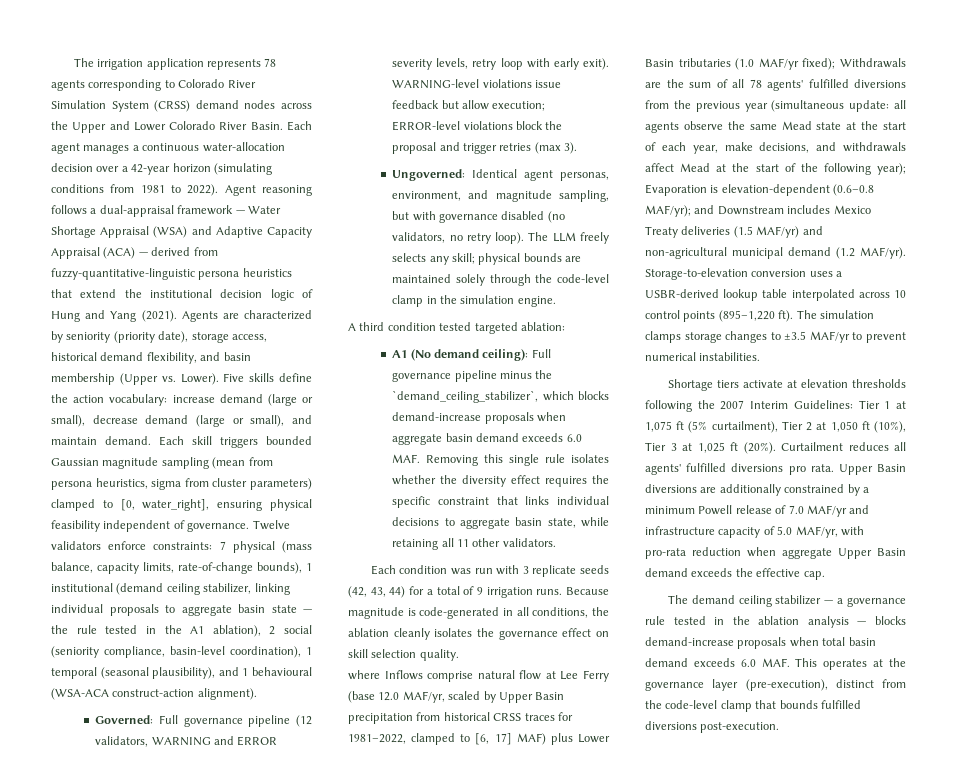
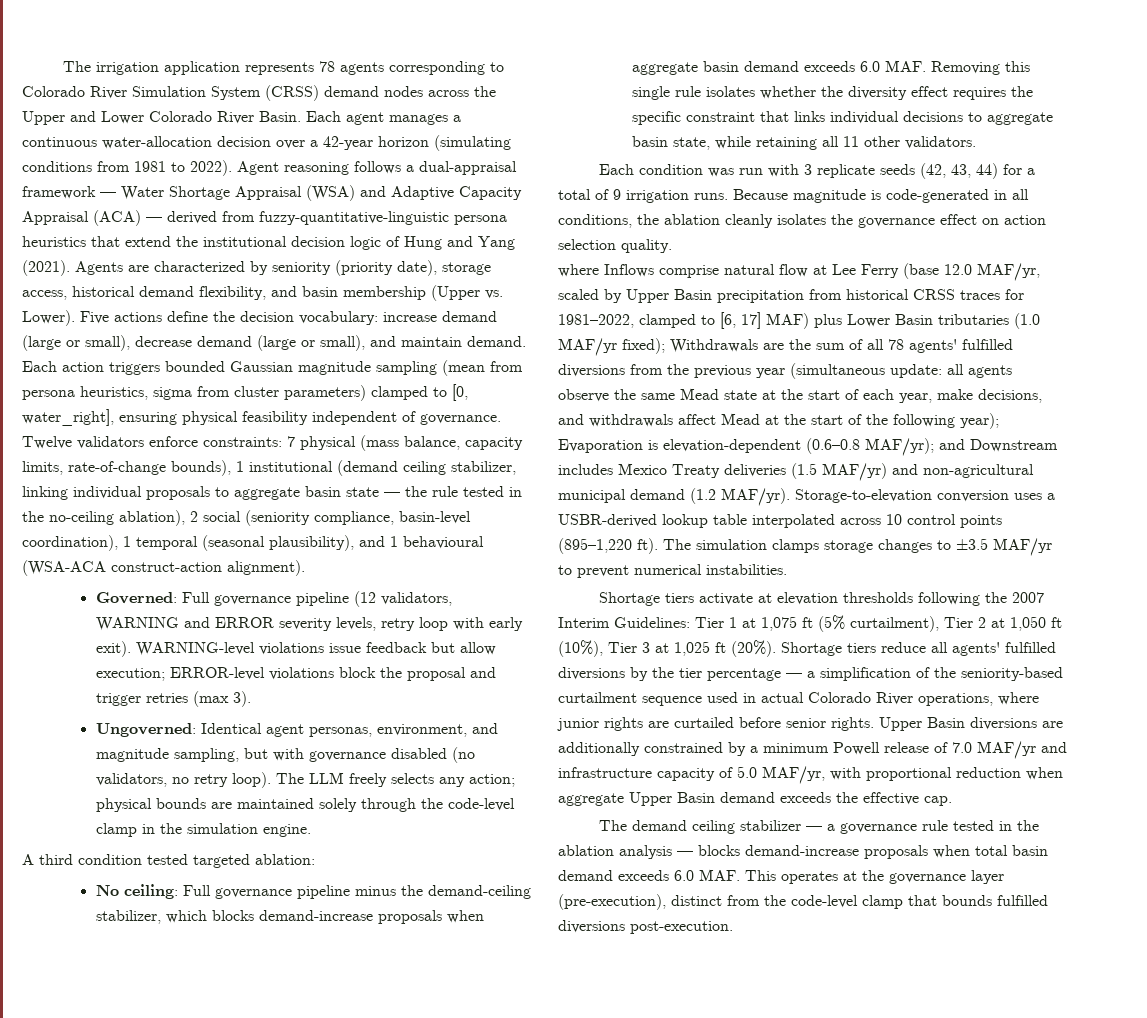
- Five skills define the action vocabulary: increase demand (large or small), decrease demand (large or small), and maintain demand.
+ Five actions define the decision vocabulary: increase demand (large or small), decrease demand (large or small), and maintain demand.
- Each skill triggers bounded Gaussian magnitude sampling (mean from persona heuristics, sigma from cluster parameters) clamped to [0, water_right], ensuring physical feasibility independent of governance.
+ Each action triggers bounded Gaussian magnitude sampling (mean from persona heuristics, sigma from cluster parameters) clamped to [0, water_right], ensuring physical feasibility independent of governance.
- Twelve validators enforce constraints: 7 physical (mass balance, capacity limits, rate-of-change bounds), 1 institutional (demand ceiling stabilizer, linking individual proposals to aggregate basin state — the rule tested in the A1 ablation), 2 social (seniority compliance, basin-level coordination), 1 temporal (seasonal plausibility), and 1 behavioural (WSA-ACA construct-action alignment).
+ Twelve validators enforce constraints: 7 physical (mass balance, capacity limits, rate-of-change bounds), 1 institutional (demand ceiling stabilizer, linking individual proposals to aggregate basin state — the rule tested in the no-ceiling ablation), 2 social (seniority compliance, basin-level coordination), 1 temporal (seasonal plausibility), and 1 behavioural (WSA-ACA construct-action alignment).
- The LLM freely selects any skill; physical bounds are maintained solely through the code-level clamp in the simulation engine.
+ The LLM freely selects any action; physical bounds are maintained solely through the code-level clamp in the simulation engine.
- A1 (No demand ceiling): Full governance pipeline minus the `demand_ceiling_stabilizer`, which blocks demand-increase proposals when aggregate basin demand exceeds 6.0 MAF. Removing this single rule isolates whether the diversity effect requires the specific constraint that links individual decisions to aggregate basin state, while retaining all 11 other validators.
+ No ceiling: Full governance pipeline minus the demand-ceiling stabilizer, which blocks demand-increase proposals when aggregate basin demand exceeds 6.0 MAF. Removing this single rule isolates whether the diversity effect requires the specific constraint that links individual decisions to aggregate basin state, while retaining all 11 other validators.
- Because magnitude is code-generated in all conditions, the ablation cleanly isolates the governance effect on skill selection quality.
+ Because magnitude is code-generated in all conditions, the ablation cleanly isolates the governance effect on action selection quality.
- Curtailment reduces all agents' fulfilled diversions pro rata.
+ Shortage tiers reduce all agents' fulfilled diversions by the tier percentage — a simplification of the seniority-based curtailment sequence used in actual Colorado River operations, where junior rights are curtailed before senior rights.
- Upper Basin diversions are additionally constrained by a minimum Powell release of 7.0 MAF/yr and infrastructure capacity of 5.0 MAF/yr, with pro-rata reduction when aggregate Upper Basin demand exceeds the effective cap.
+ Upper Basin diversions are additionally constrained by a minimum Powell release of 7.0 MAF/yr and infrastructure capacity of 5.0 MAF/yr, with proportional reduction when aggregate Upper Basin demand exceeds the effective cap.

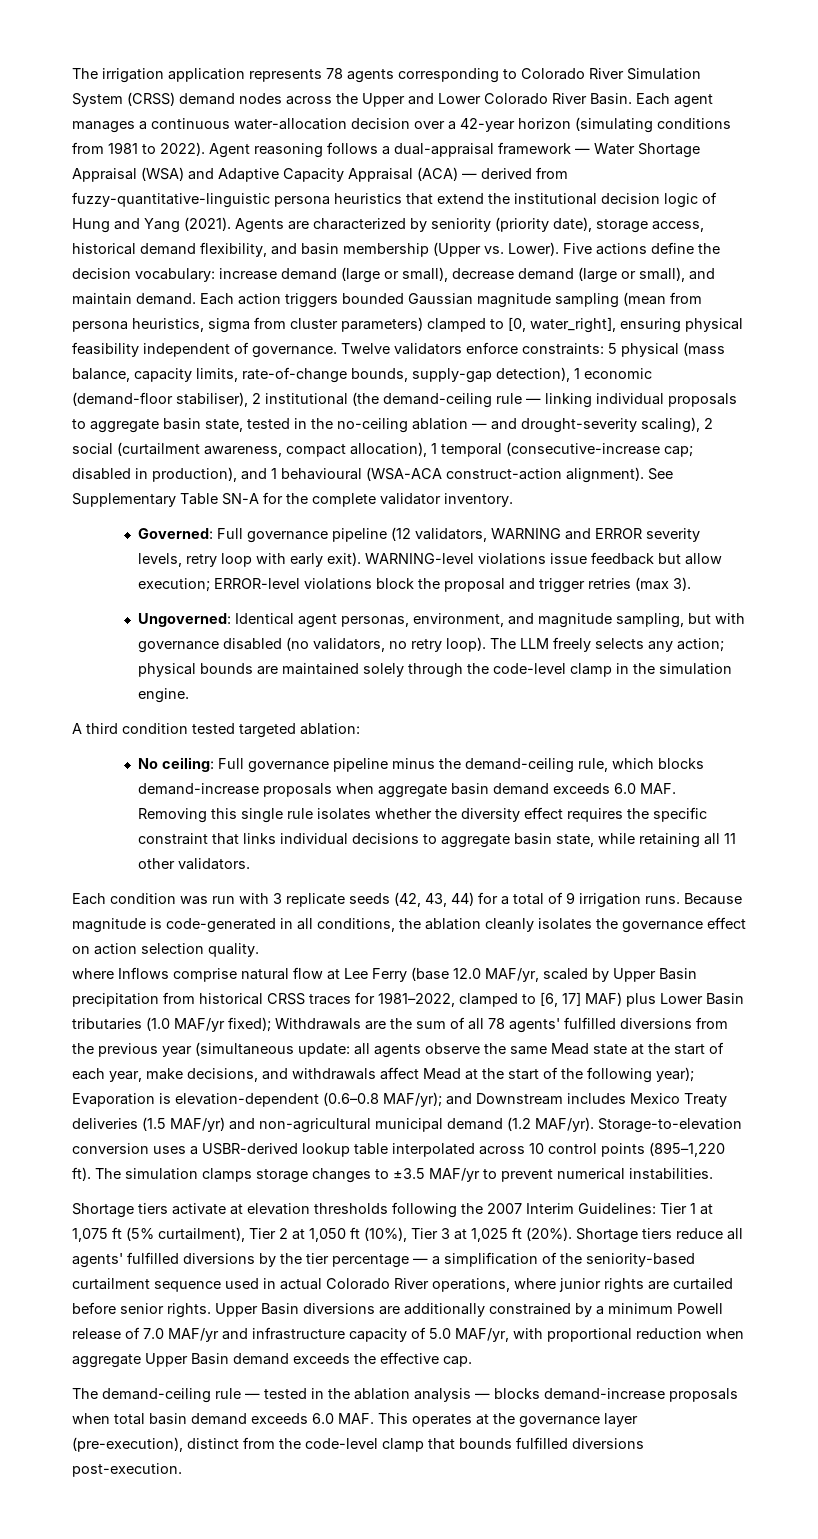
- Twelve validators enforce constraints: 7 physical (mass balance, capacity limits, rate-of-change bounds), 1 institutional (demand ceiling stabilizer, linking individual proposals to aggregate basin state — the rule tested in the no-ceiling ablation), 2 social (seniority compliance, basin-level coordination), 1 temporal (seasonal plausibility), and 1 behavioural (WSA-ACA construct-action alignment).
+ Twelve validators enforce constraints: 5 physical (mass balance, capacity limits, rate-of-change bounds, supply-gap detection), 1 economic (demand-floor stabiliser), 2 institutional (the demand-ceiling rule — linking individual proposals to aggregate basin state, tested in the no-ceiling ablation — and drought-severity scaling), 2 social (curtailment awareness, compact allocation), 1 temporal (consecutive-increase cap; disabled in production), and 1 behavioural (WSA-ACA construct-action alignment). See Supplementary Table SN-A for the complete validator inventory.
- No ceiling: Full governance pipeline minus the demand-ceiling stabilizer, which blocks demand-increase proposals when aggregate basin demand exceeds 6.0 MAF. Removing this single rule isolates whether the diversity effect requires the specific constraint that links individual decisions to aggregate basin state, while retaining all 11 other validators.
+ No ceiling: Full governance pipeline minus the demand-ceiling rule, which blocks demand-increase proposals when aggregate basin demand exceeds 6.0 MAF. Removing this single rule isolates whether the diversity effect requires the specific constraint that links individual decisions to aggregate basin state, while retaining all 11 other validators.
- The demand ceiling stabilizer — a governance rule tested in the ablation analysis — blocks demand-increase proposals when total basin demand exceeds 6.0 MAF. This operates at the governance layer (pre-execution), distinct from the code-level clamp that bounds fulfilled diversions post-execution.
+ The demand-ceiling rule — tested in the ablation analysis — blocks demand-increase proposals when total basin demand exceeds 6.0 MAF. This operates at the governance layer (pre-execution), distinct from the code-level clamp that bounds fulfilled diversions post-execution.

